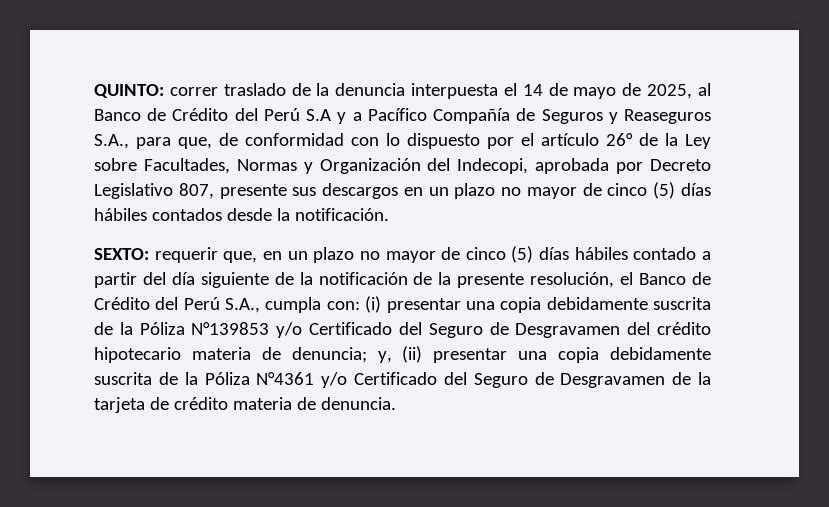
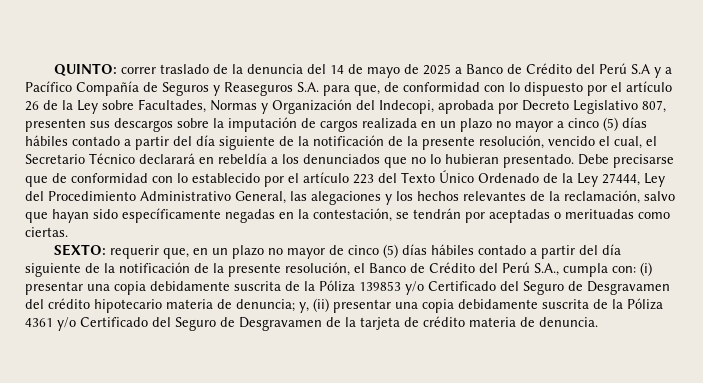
- QUINTO: correr traslado de la denuncia interpuesta el 14 de mayo de 2025, al Banco de Crédito del Perú S.A y a Pacífico Compañía de Seguros y Reaseguros S.A., para que, de conformidad con lo dispuesto por el artículo 26° de la Ley sobre Facultades, Normas y Organización del Indecopi, aprobada por Decreto Legislativo 807, presente sus descargos en un plazo no mayor de cinco (5) días hábiles contados desde la notificación.
+ QUINTO: correr traslado de la denuncia del 14 de mayo de 2025 a Banco de Crédito del Perú S.A y a Pacífico Compañía de Seguros y Reaseguros S.A. para que, de conformidad con lo dispuesto por el artículo 26 de la Ley sobre Facultades, Normas y Organización del Indecopi, aprobada por Decreto Legislativo 807, presenten sus descargos sobre la imputación de cargos realizada en un plazo no mayor a cinco (5) días hábiles contado a partir del día siguiente de la notificación de la presente resolución, vencido el cual, el Secretario Técnico declarará en rebeldía a los denunciados que no lo hubieran presentado. Debe precisarse que de conformidad con lo establecido por el artículo 223 del Texto Único Ordenado de la Ley 27444, Ley del Procedimiento Administrativo General, las alegaciones y los hechos relevantes de la reclamación, salvo que hayan sido específicamente negadas en la contestación, se tendrán por aceptadas o merituadas como ciertas.
- (i) presentar una copia debidamente suscrita de la Póliza N°139853 y/o Certificado del Seguro de Desgravamen del crédito hipotecario materia de denuncia;
+ (i) presentar una copia debidamente suscrita de la Póliza 139853 y/o Certificado del Seguro de Desgravamen del crédito hipotecario materia de denuncia;
- y, (ii) presentar una copia debidamente suscrita de la Póliza N°4361 y/o Certificado del Seguro de Desgravamen de la tarjeta de crédito materia de denuncia.
+ y, (ii) presentar una copia debidamente suscrita de la Póliza 4361 y/o Certificado del Seguro de Desgravamen de la tarjeta de crédito materia de denuncia.

